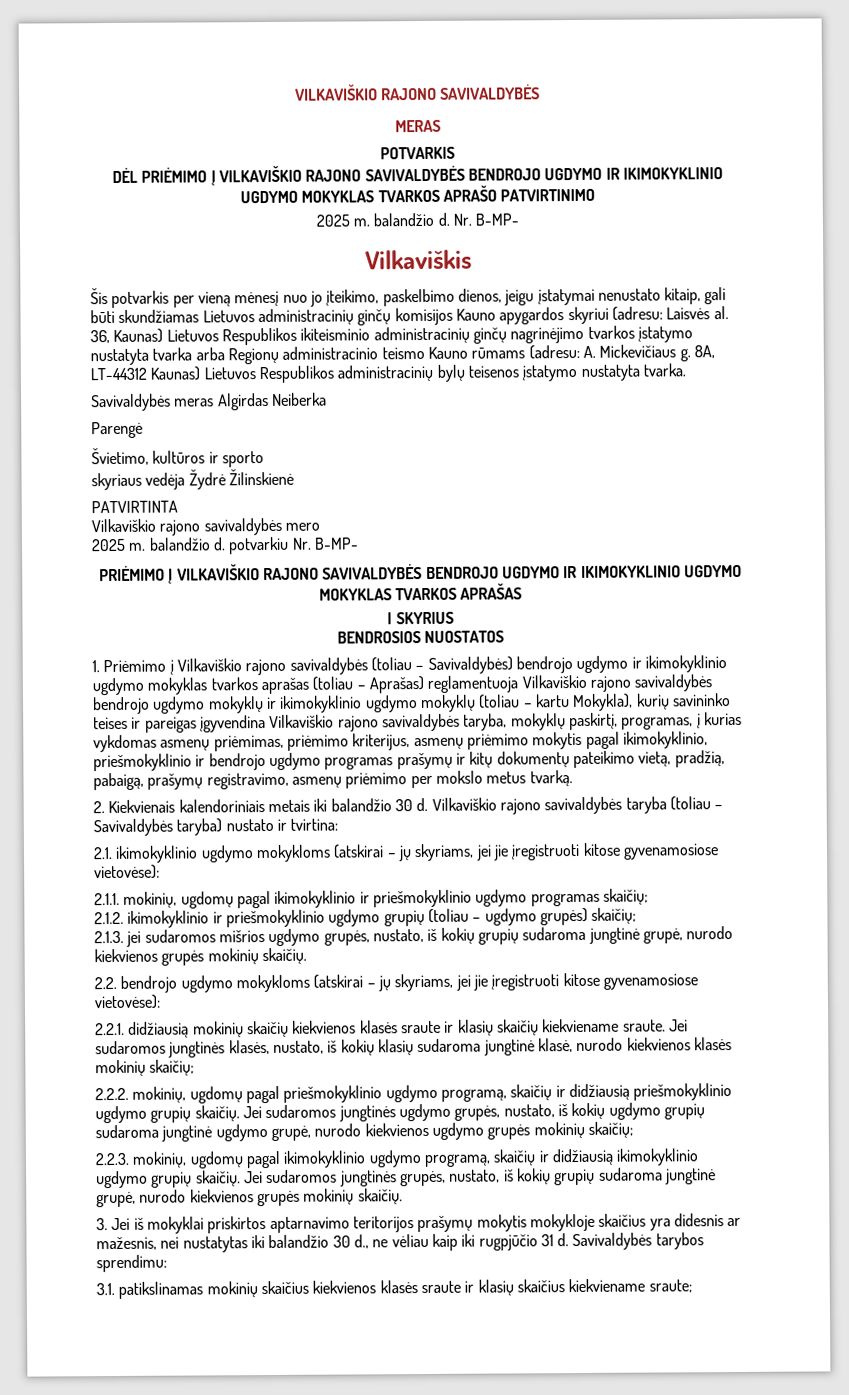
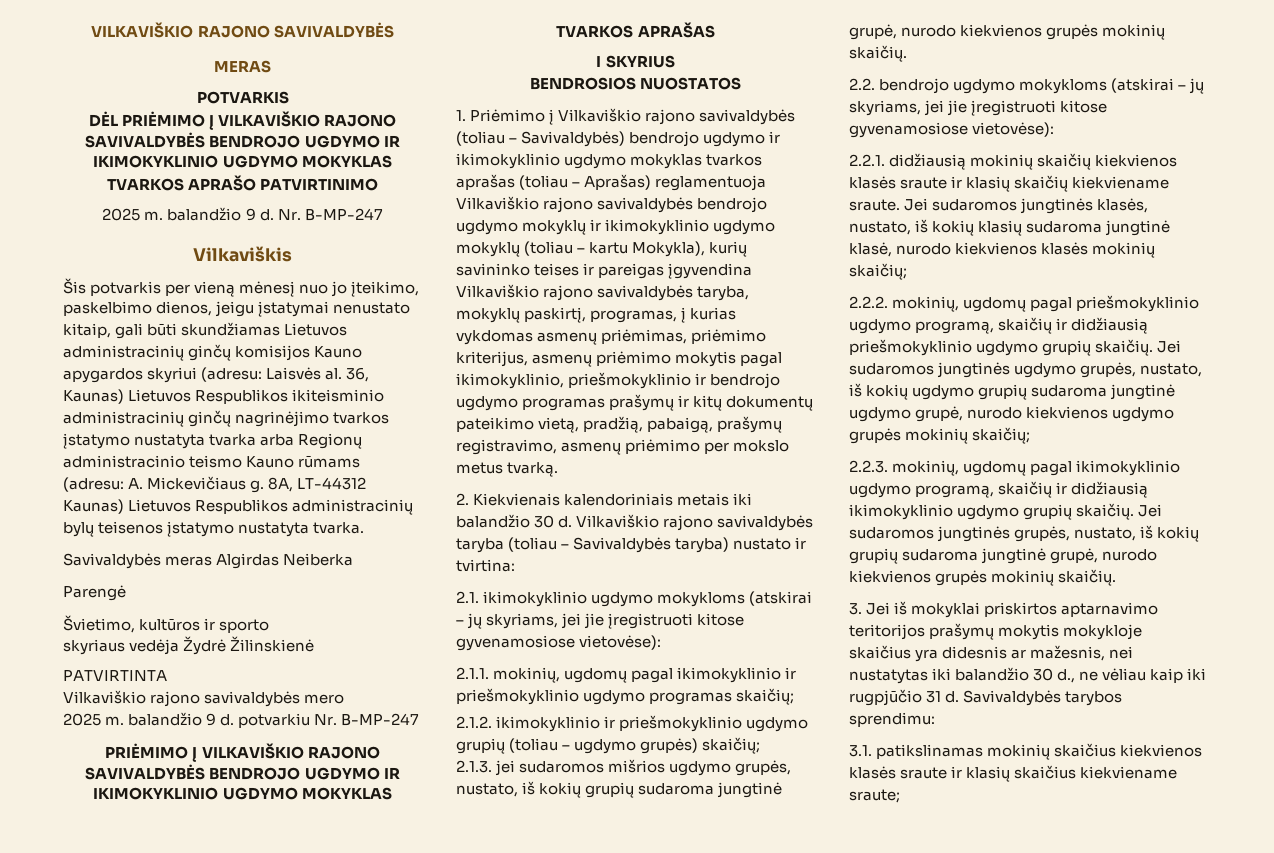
  DĖL PRIĖMIMO Į VILKAVIŠKIO RAJONO SAVIVALDYBĖS BENDROJO UGDYMO IR IKIMOKYKLINIO UGDYMO MOKYKLAS TVARKOS APRAŠO PATVIRTINIMO
- 2025 m. balandžio d. Nr. B-MP-
+ 2025 m. balandžio 9 d. Nr. B-MP-247
- 2025 m. balandžio d. potvarkiu Nr. B-MP-
+ 2025 m. balandžio 9 d. potvarkiu Nr. B-MP-247

